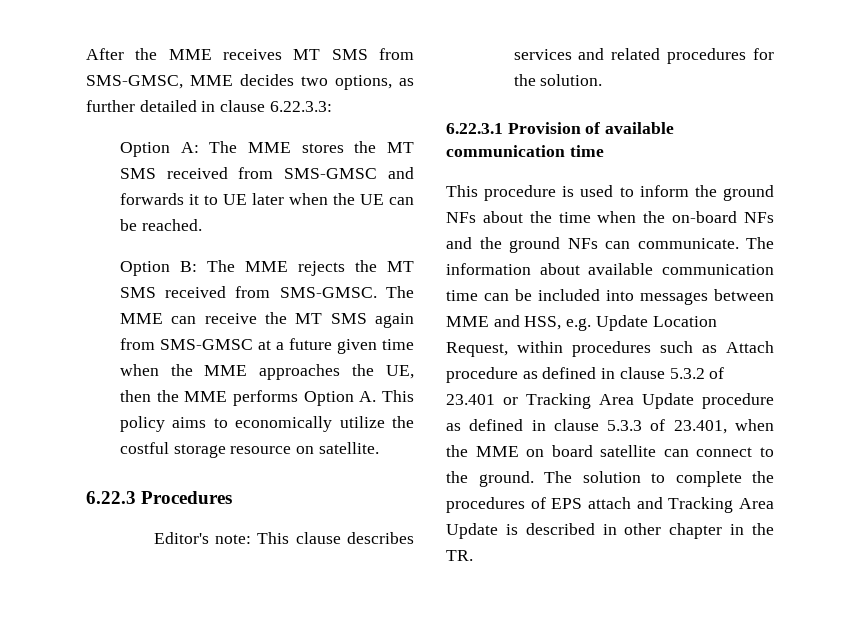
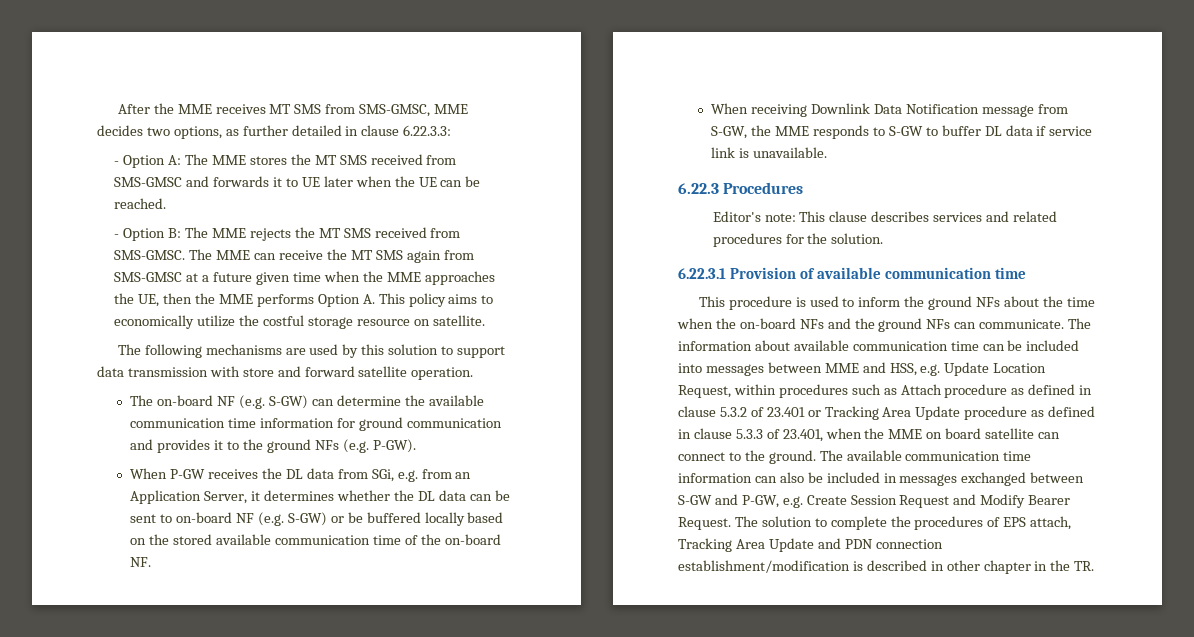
- Option A: The MME stores the MT SMS received from SMS-GMSC and forwards it to UE later when the UE can be reached.
+ - Option A: The MME stores the MT SMS received from SMS-GMSC and forwards it to UE later when the UE can be reached.
- Option B: The MME rejects the MT SMS received from SMS-GMSC.
+ - Option B: The MME rejects the MT SMS received from SMS-GMSC.
+ The following mechanisms are used by this solution to support data transmission with store and forward satellite operation.
+ The on-board NF (e.g. S-GW) can determine the available communication time information for ground communication and provides it to the ground NFs (e.g. P-GW).
+ When P-GW receives the DL data from SGi, e.g. from an Application Server, it determines whether the DL data can be sent to on-board NF (e.g. S-GW) or be buffered locally based on the stored available communication time of the on-board NF.
+ When receiving Downlink Data Notification message from S-GW, the MME responds to S-GW to buffer DL data if service link is unavailable.
- The solution to complete the procedures of EPS attach and Tracking Area Update is described in other chapter in the TR.
+ The available communication time information can also be included in messages exchanged between S-GW and P-GW, e.g. Create Session Request and Modify Bearer Request. The solution to complete the procedures of EPS attach, Tracking Area Update and PDN connection establishment/modification is described in other chapter in the TR.

